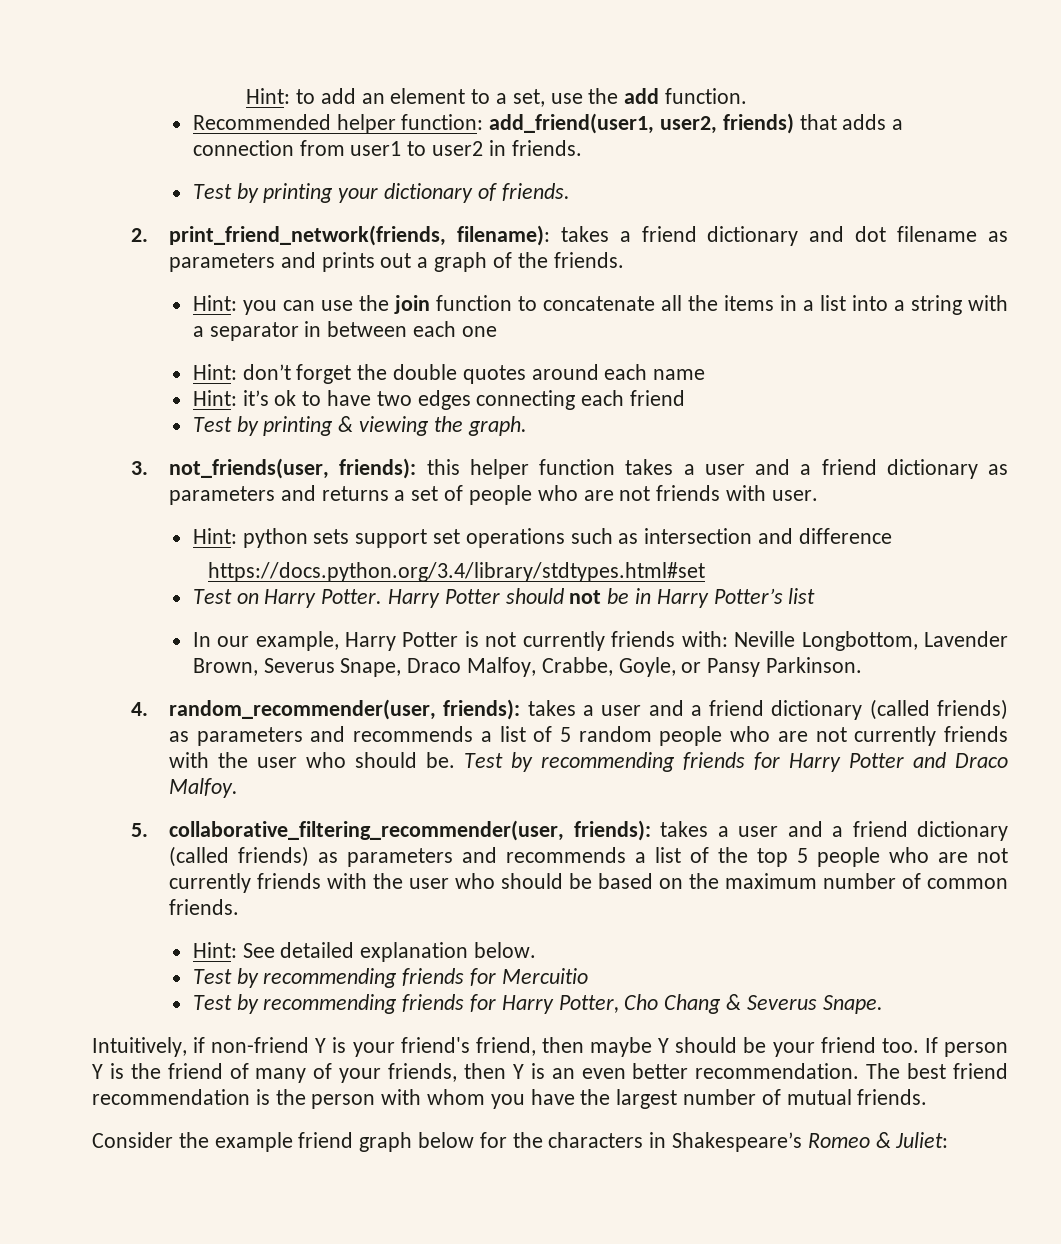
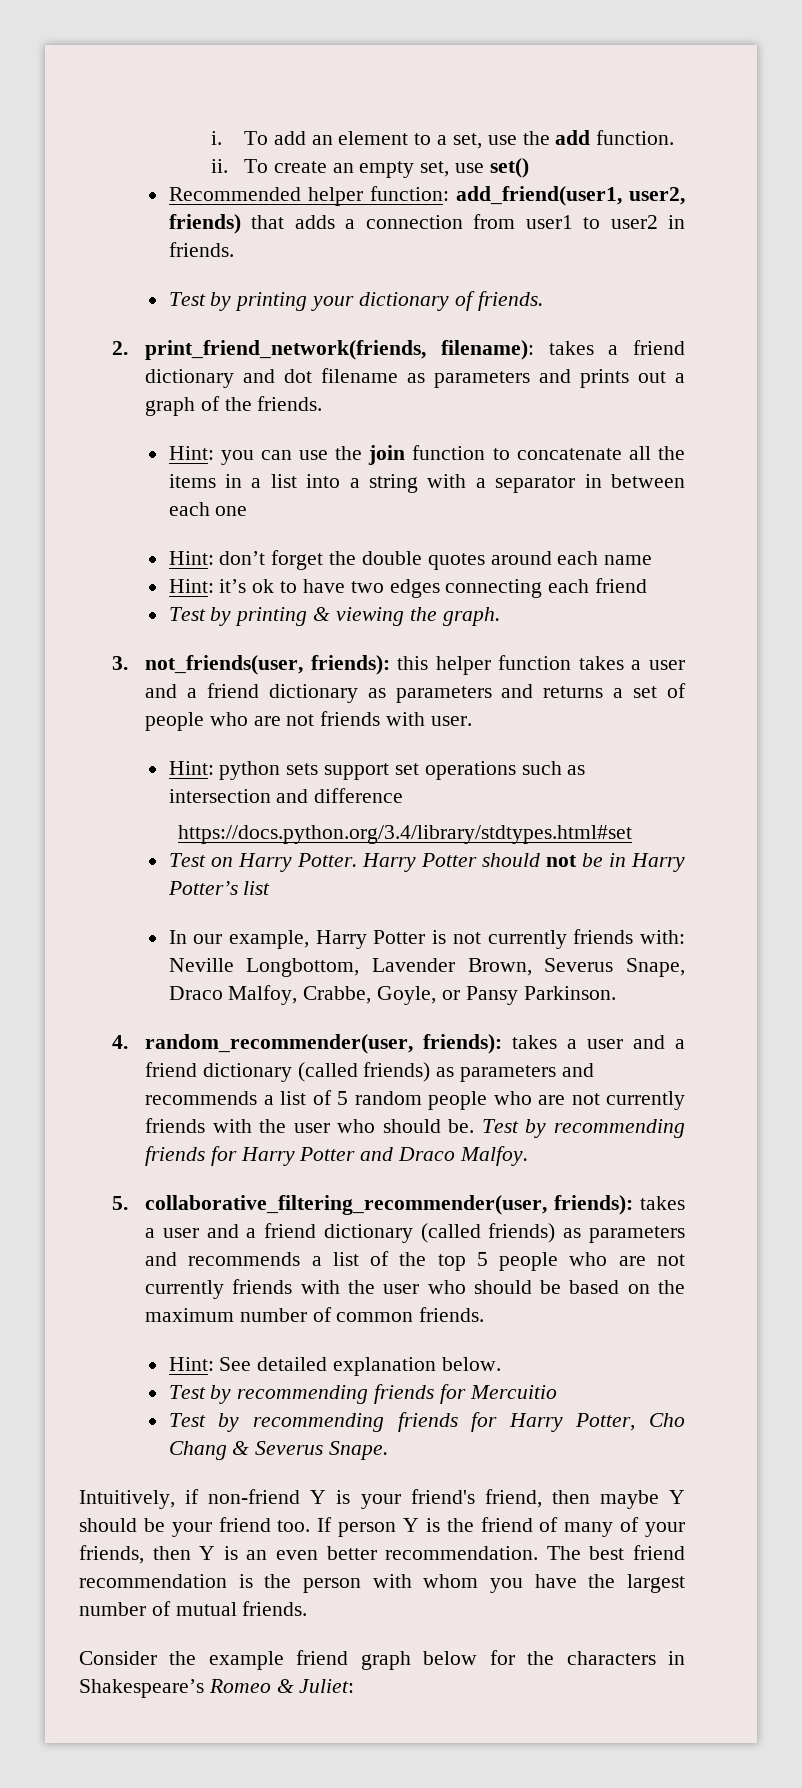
- Hint: to add an element to a set, use the add function.
+ i. To add an element to a set, use the add function.
+ ii. To create an empty set, use set()

